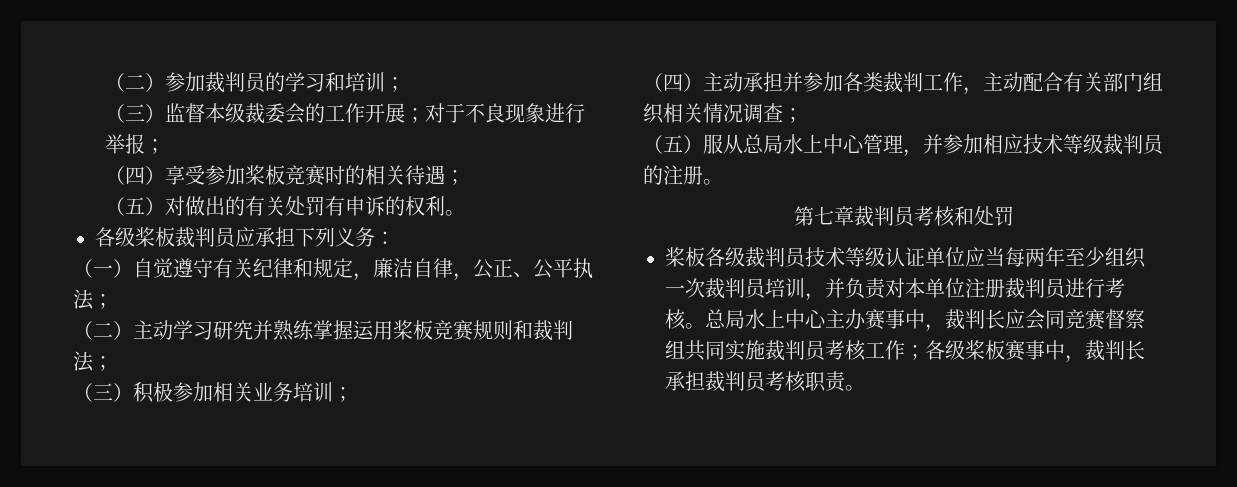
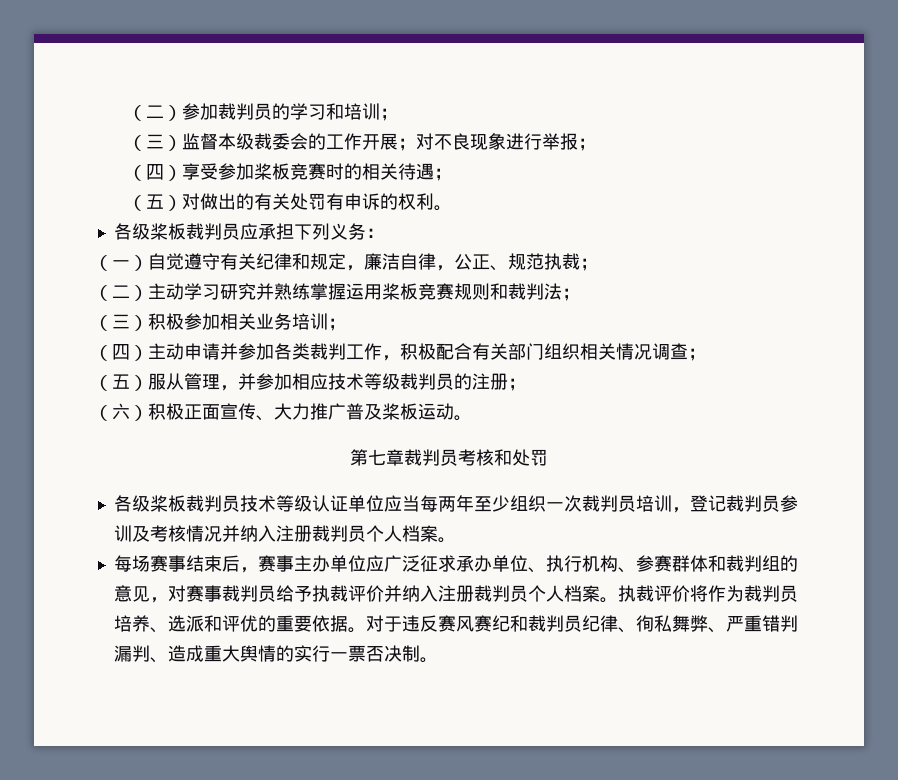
- （三）监督本级裁委会的工作开展；对于不良现象进行举报；
+ （三）监督本级裁委会的工作开展；对不良现象进行举报；
- （一）自觉遵守有关纪律和规定，廉洁自律，公正、公平执法；
+ （一）自觉遵守有关纪律和规定，廉洁自律，公正、规范执裁；
- （四）主动承担并参加各类裁判工作，主动配合有关部门组织相关情况调查；
+ （四）主动申请并参加各类裁判工作，积极配合有关部门组织相关情况调查；
- （五）服从总局水上中心管理，并参加相应技术等级裁判员的注册。
+ （五）服从管理，并参加相应技术等级裁判员的注册；
+ （六）积极正面宣传、大力推广普及桨板运动。
- 桨板各级裁判员技术等级认证单位应当每两年至少组织一次裁判员培训，并负责对本单位注册裁判员进行考核。总局水上中心主办赛事中，裁判长应会同竞赛督察组共同实施裁判员考核工作；各级桨板赛事中，裁判长承担裁判员考核职责。
+ 各级桨板裁判员技术等级认证单位应当每两年至少组织一次裁判员培训，登记裁判员参训及考核情况并纳入注册裁判员个人档案。
+ 每场赛事结束后，赛事主办单位应广泛征求承办单位、执行机构、参赛群体和裁判组的意见，对赛事裁判员给予执裁评价并纳入注册裁判员个人档案。执裁评价将作为裁判员培养、选派和评优的重要依据。对于违反赛风赛纪和裁判员纪律、徇私舞弊、严重错判漏判、造成重大舆情的实行一票否决制。

